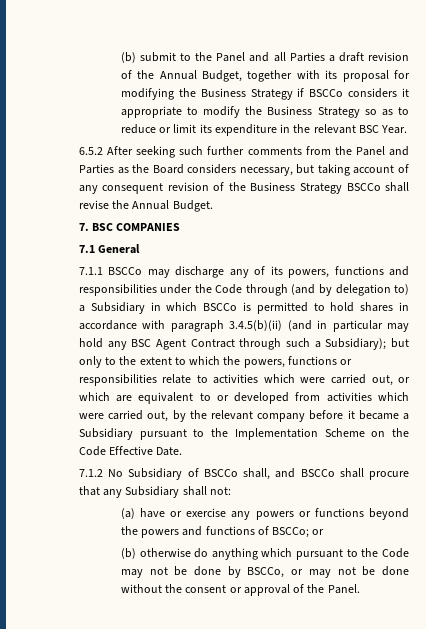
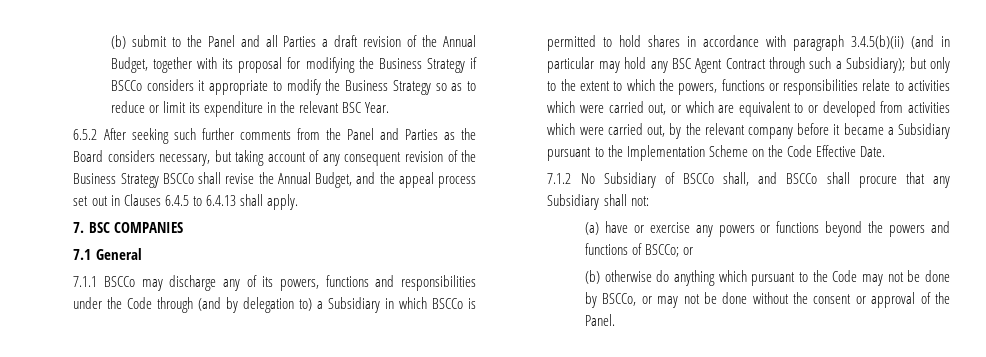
- 6.5.2 After seeking such further comments from the Panel and Parties as the Board considers necessary, but taking account of any consequent revision of the Business Strategy BSCCo shall revise the Annual Budget.
+ 6.5.2 After seeking such further comments from the Panel and Parties as the Board considers necessary, but taking account of any consequent revision of the Business Strategy BSCCo shall revise the Annual Budget, and the appeal process set out in Clauses 6.4.5 to 6.4.13 shall apply.

